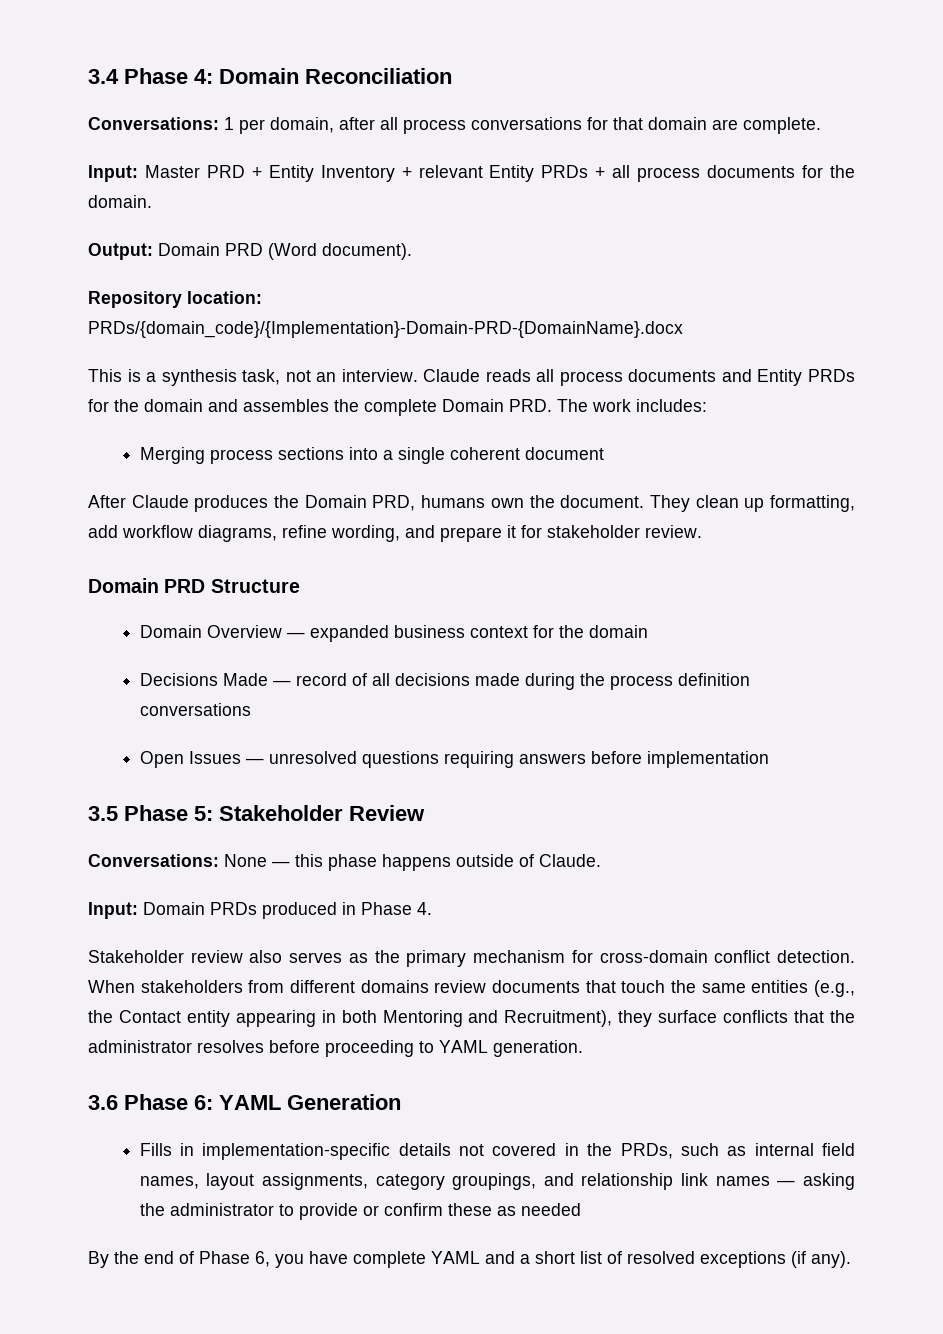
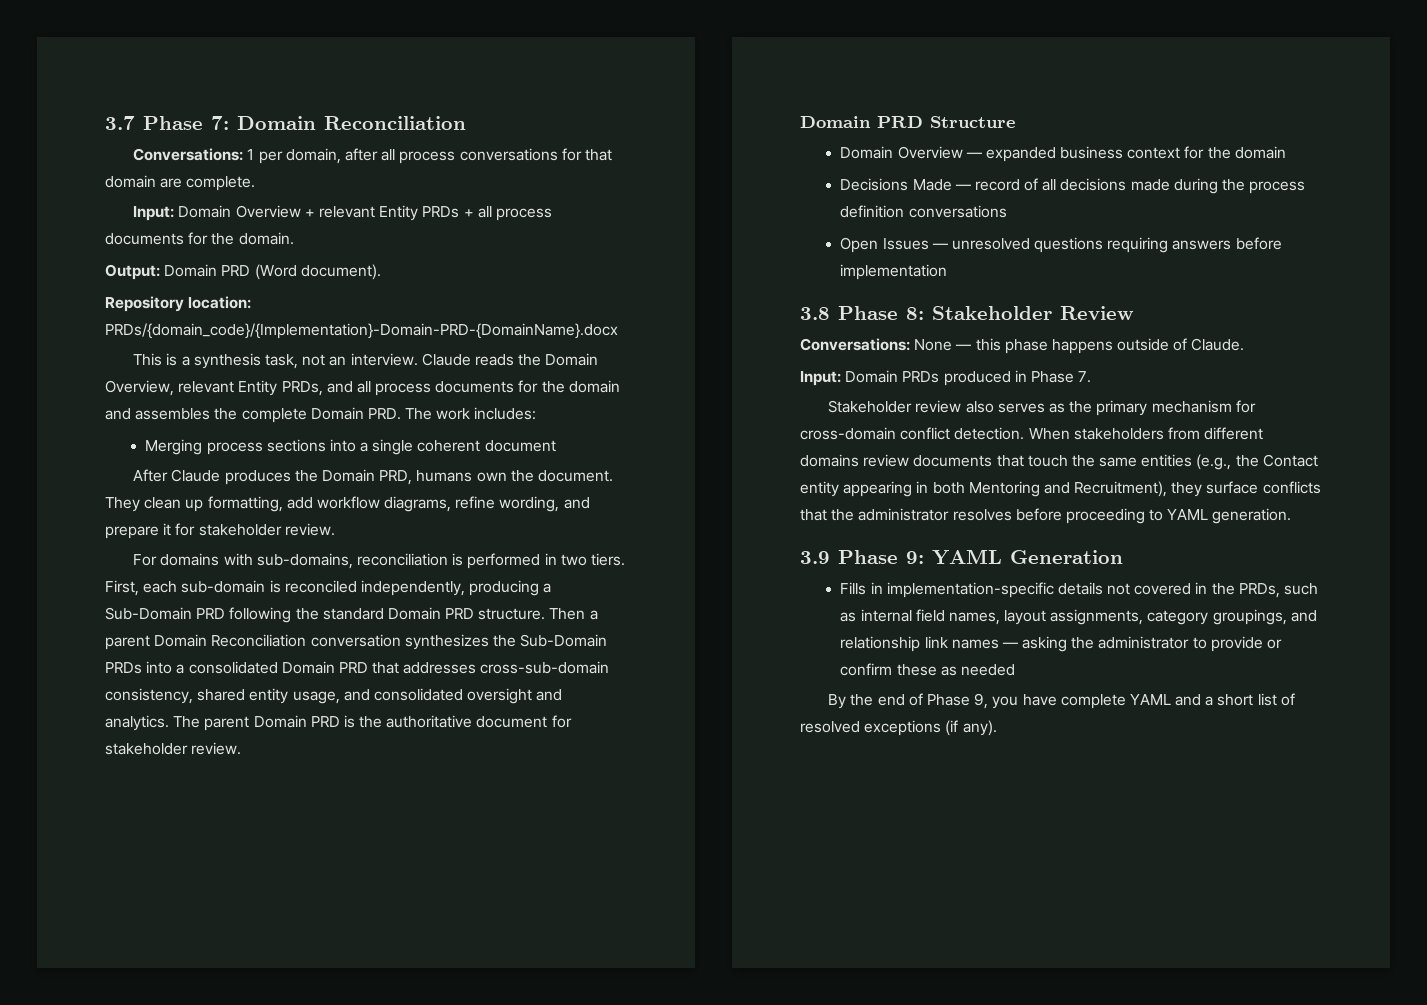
- 3.4 Phase 4: Domain Reconciliation
+ 3.7 Phase 7: Domain Reconciliation
- Input: Master PRD + Entity Inventory + relevant Entity PRDs + all process documents for the domain.
+ Input: Domain Overview + relevant Entity PRDs + all process documents for the domain.
- Claude reads all process documents and Entity PRDs for the domain and assembles the complete Domain PRD. The work includes:
+ Claude reads the Domain Overview, relevant Entity PRDs, and all process documents for the domain and assembles the complete Domain PRD. The work includes:
+ For domains with sub-domains, reconciliation is performed in two tiers. First, each sub-domain is reconciled independently, producing a Sub-Domain PRD following the standard Domain PRD structure. Then a parent Domain Reconciliation conversation synthesizes the Sub-Domain PRDs into a consolidated Domain PRD that addresses cross-sub-domain consistency, shared entity usage, and consolidated oversight and analytics. The parent Domain PRD is the authoritative document for stakeholder review.
- 3.5 Phase 5: Stakeholder Review
+ 3.8 Phase 8: Stakeholder Review
- Input: Domain PRDs produced in Phase 4.
+ Input: Domain PRDs produced in Phase 7.
- 3.6 Phase 6: YAML Generation
+ 3.9 Phase 9: YAML Generation
- By the end of Phase 6, you have complete YAML and a short list of resolved exceptions (if any).
+ By the end of Phase 9, you have complete YAML and a short list of resolved exceptions (if any).

